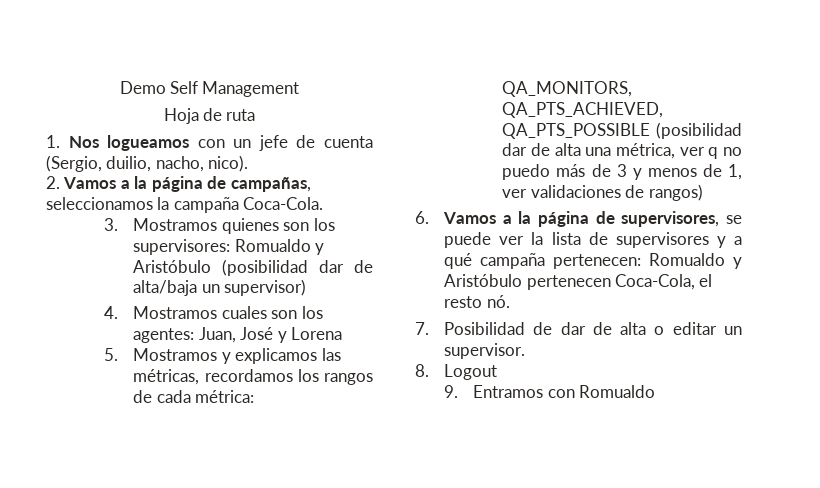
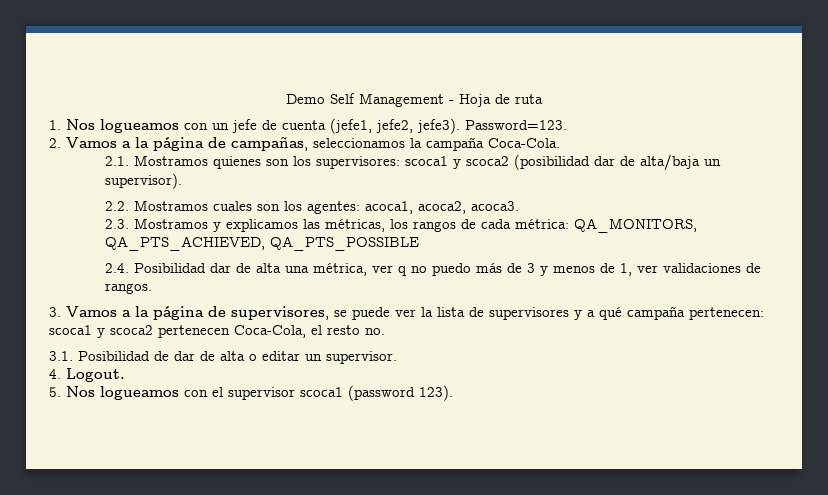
- Demo Self Management
- Hoja de ruta
+ Demo Self Management - Hoja de ruta
- 1. Nos logueamos con un jefe de cuenta (Sergio, duilio, nacho, nico).
+ 1. Nos logueamos con un jefe de cuenta (jefe1, jefe2, jefe3). Password=123.
- 3. Mostramos quienes son los supervisores:
+ 2.1. Mostramos quienes son los supervisores:
- Romualdo y Aristóbulo (posibilidad dar de alta/baja un supervisor)
- 4. Mostramos cuales son los agentes:
+ scoca1 y scoca2 (posibilidad dar de alta/baja un supervisor).
+ 2.2. Mostramos cuales son los agentes:
- Juan, José y Lorena
- 5. Mostramos y explicamos las métricas, recordamos los rangos de cada métrica:
+ acoca1, acoca2, acoca3.
+ 2.3. Mostramos y explicamos las métricas, los rangos de cada métrica:
- QA_MONITORS, QA_PTS_ACHIEVED, QA_PTS_POSSIBLE (posibilidad dar de alta una métrica, ver q no puedo más de 3 y menos de 1, ver validaciones de rangos)
- 6. Vamos a la página de supervisores, se puede ver la lista de supervisores y a qué campaña pertenecen:
+ QA_MONITORS, QA_PTS_ACHIEVED, QA_PTS_POSSIBLE
+ 2.4. Posibilidad dar de alta una métrica, ver q no puedo más de 3 y menos de 1, ver validaciones de rangos.
+ 3. Vamos a la página de supervisores, se puede ver la lista de supervisores y a qué campaña pertenecen:
- Romualdo y Aristóbulo pertenecen Coca-Cola, el resto nó.
- 7. Posibilidad de dar de alta o editar un supervisor.
+ scoca1 y scoca2 pertenecen Coca-Cola, el resto no.
+ 3.1. Posibilidad de dar de alta o editar un supervisor.
- 8. Logout
- 9. Entramos con Romualdo
+ 4. Logout.
+ 5. Nos logueamos con el supervisor scoca1 (password 123).

